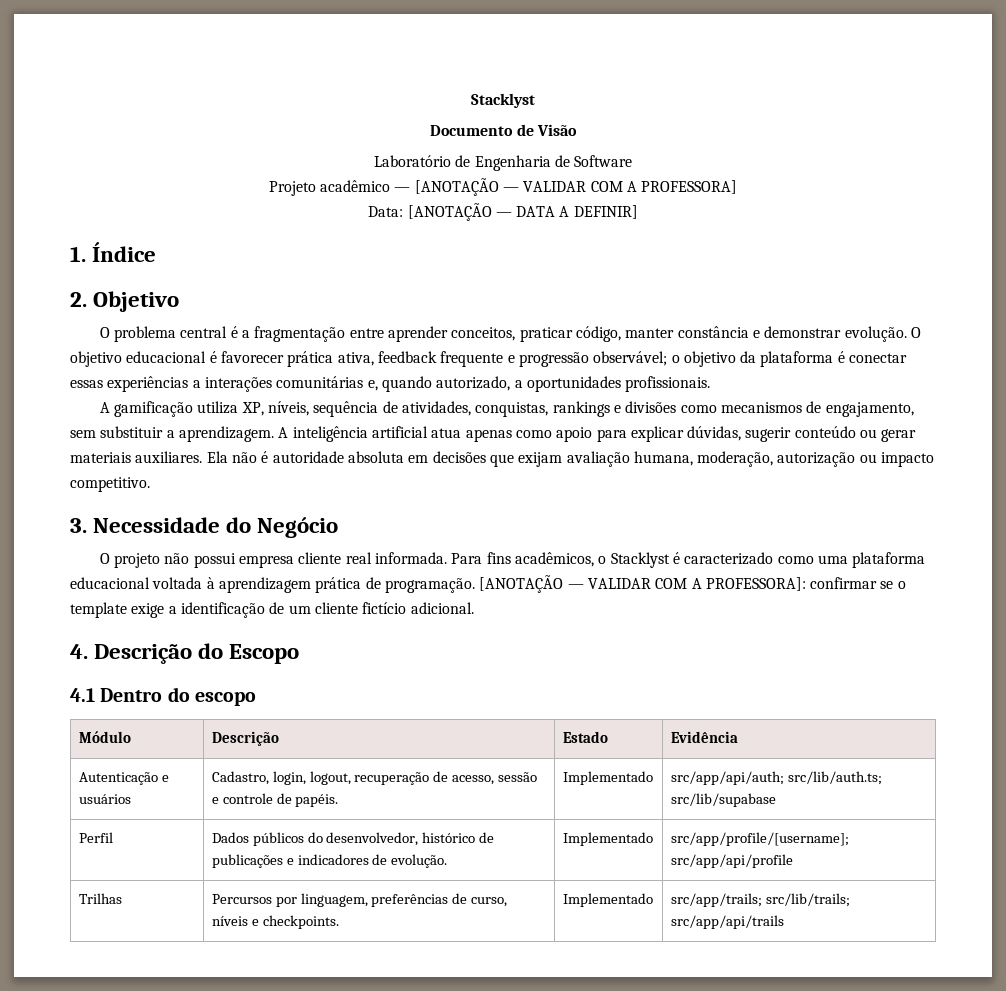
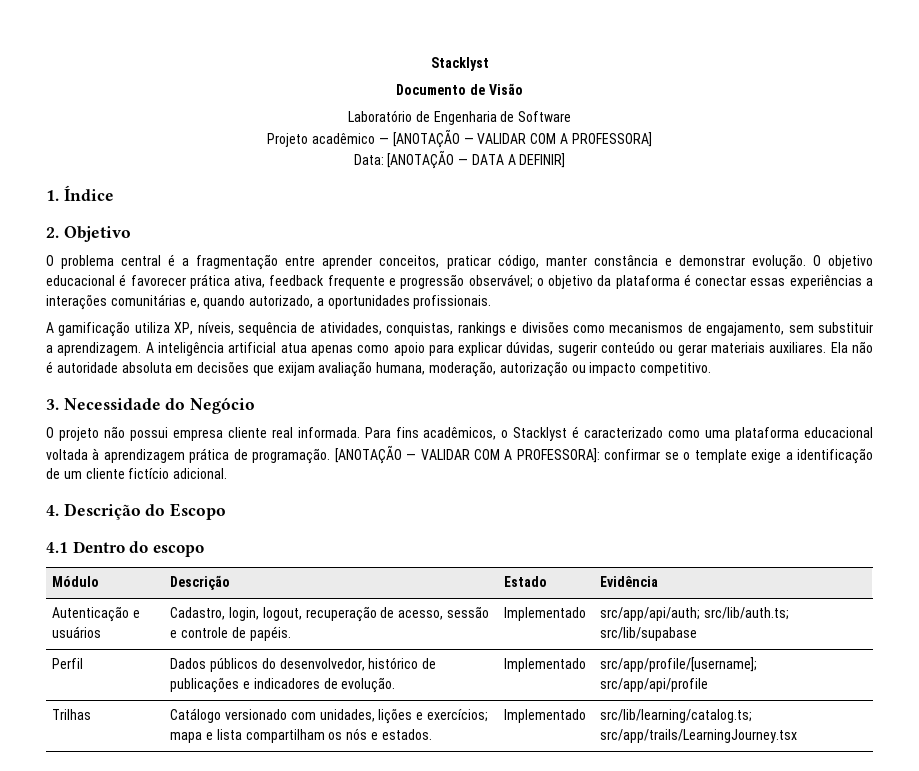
- Trilhas | Percursos por linguagem, preferências de curso, níveis e checkpoints. | Implementado | src/app/trails; src/lib/trails; src/app/api/trails
+ Trilhas | Catálogo versionado com unidades, lições e exercícios; mapa e lista compartilham os nós e estados. | Implementado | src/lib/learning/catalog.ts; src/app/trails/LearningJourney.tsx

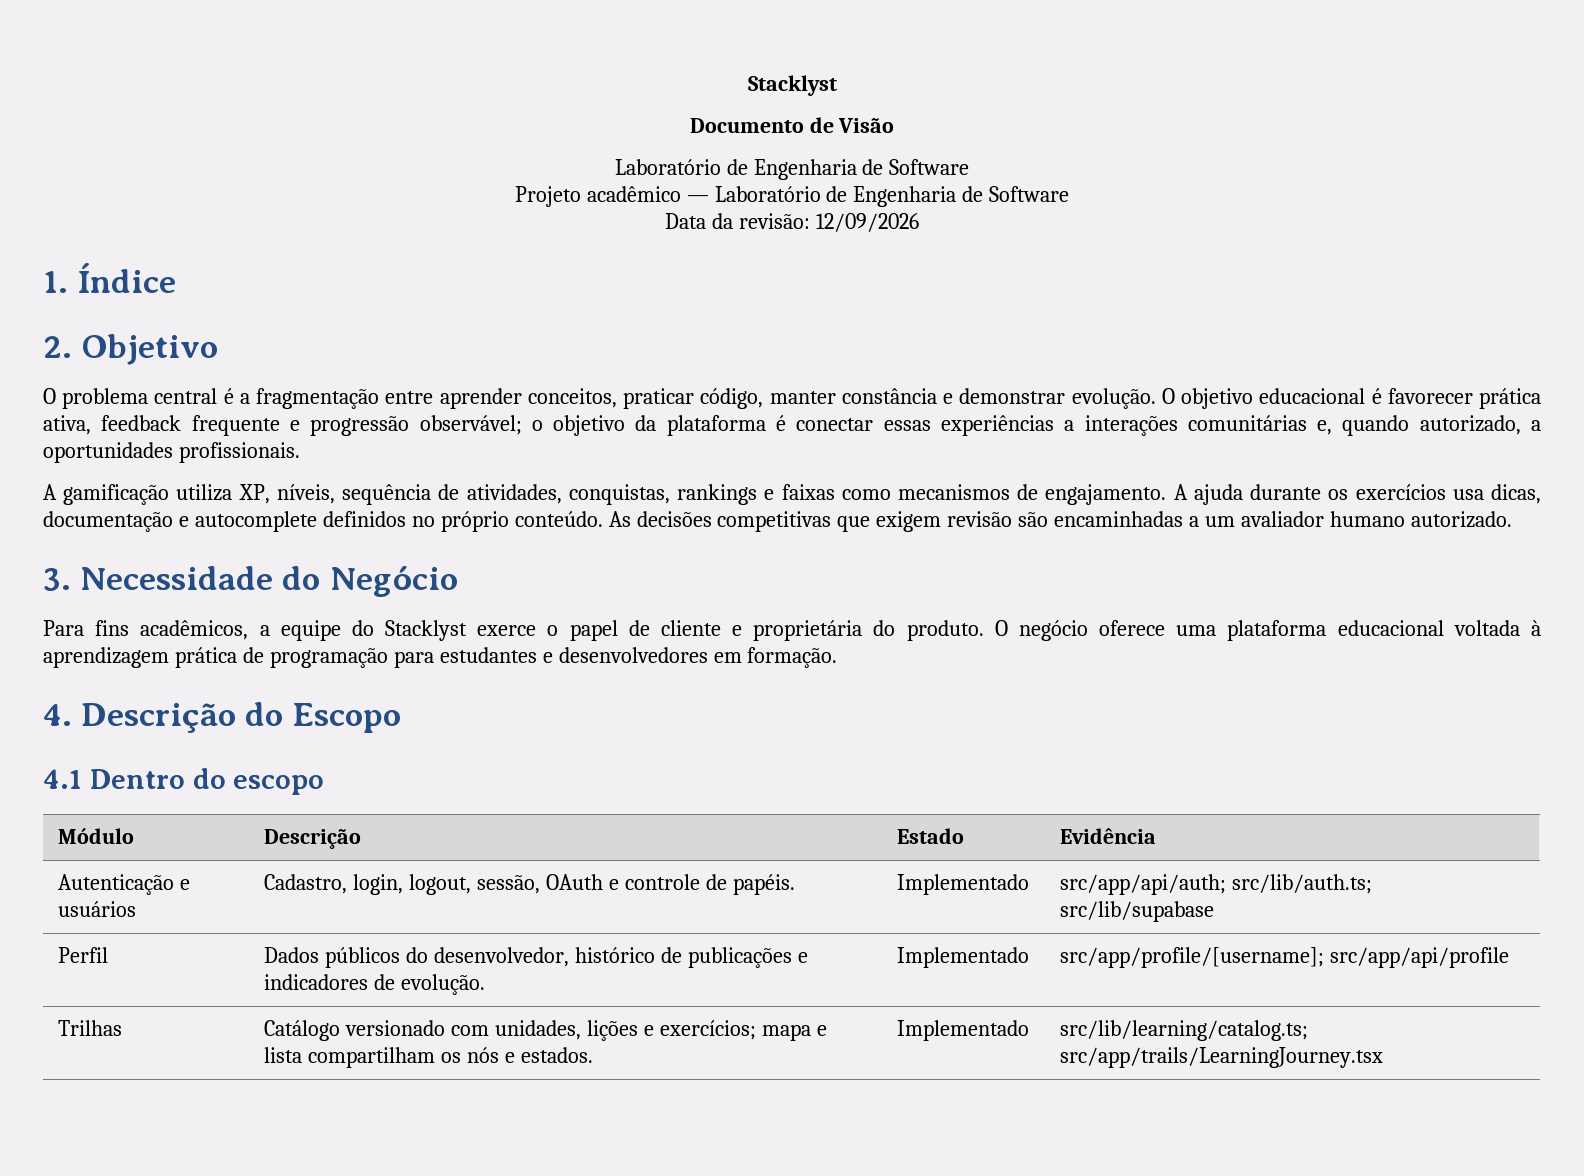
- Projeto acadêmico — [ANOTAÇÃO — VALIDAR COM A PROFESSORA]
- Data: [ANOTAÇÃO — DATA A DEFINIR]
+ Projeto acadêmico — Laboratório de Engenharia de Software
+ Data da revisão: 12/09/2026
- A gamificação utiliza XP, níveis, sequência de atividades, conquistas, rankings e divisões como mecanismos de engajamento, sem substituir a aprendizagem. A inteligência artificial atua apenas como apoio para explicar dúvidas, sugerir conteúdo ou gerar materiais auxiliares. Ela não é autoridade absoluta em decisões que exijam avaliação humana, moderação, autorização ou impacto competitivo.
+ A gamificação utiliza XP, níveis, sequência de atividades, conquistas, rankings e faixas como mecanismos de engajamento. A ajuda durante os exercícios usa dicas, documentação e autocomplete definidos no próprio conteúdo. As decisões competitivas que exigem revisão são encaminhadas a um avaliador humano autorizado.
  3. Necessidade do Negócio
- O projeto não possui empresa cliente real informada. Para fins acadêmicos, o Stacklyst é caracterizado como uma plataforma educacional voltada à aprendizagem prática de programação. [ANOTAÇÃO — VALIDAR COM A PROFESSORA]: confirmar se o template exige a identificação de um cliente fictício adicional.
+ Para fins acadêmicos, a equipe do Stacklyst exerce o papel de cliente e proprietária do produto. O negócio oferece uma plataforma educacional voltada à aprendizagem prática de programação para estudantes e desenvolvedores em formação.
- Autenticação e usuários | Cadastro, login, logout, recuperação de acesso, sessão e controle de papéis. | Implementado | src/app/api/auth; src/lib/auth.ts; src/lib/supabase
+ Autenticação e usuários | Cadastro, login, logout, sessão, OAuth e controle de papéis. | Implementado | src/app/api/auth; src/lib/auth.ts; src/lib/supabase

